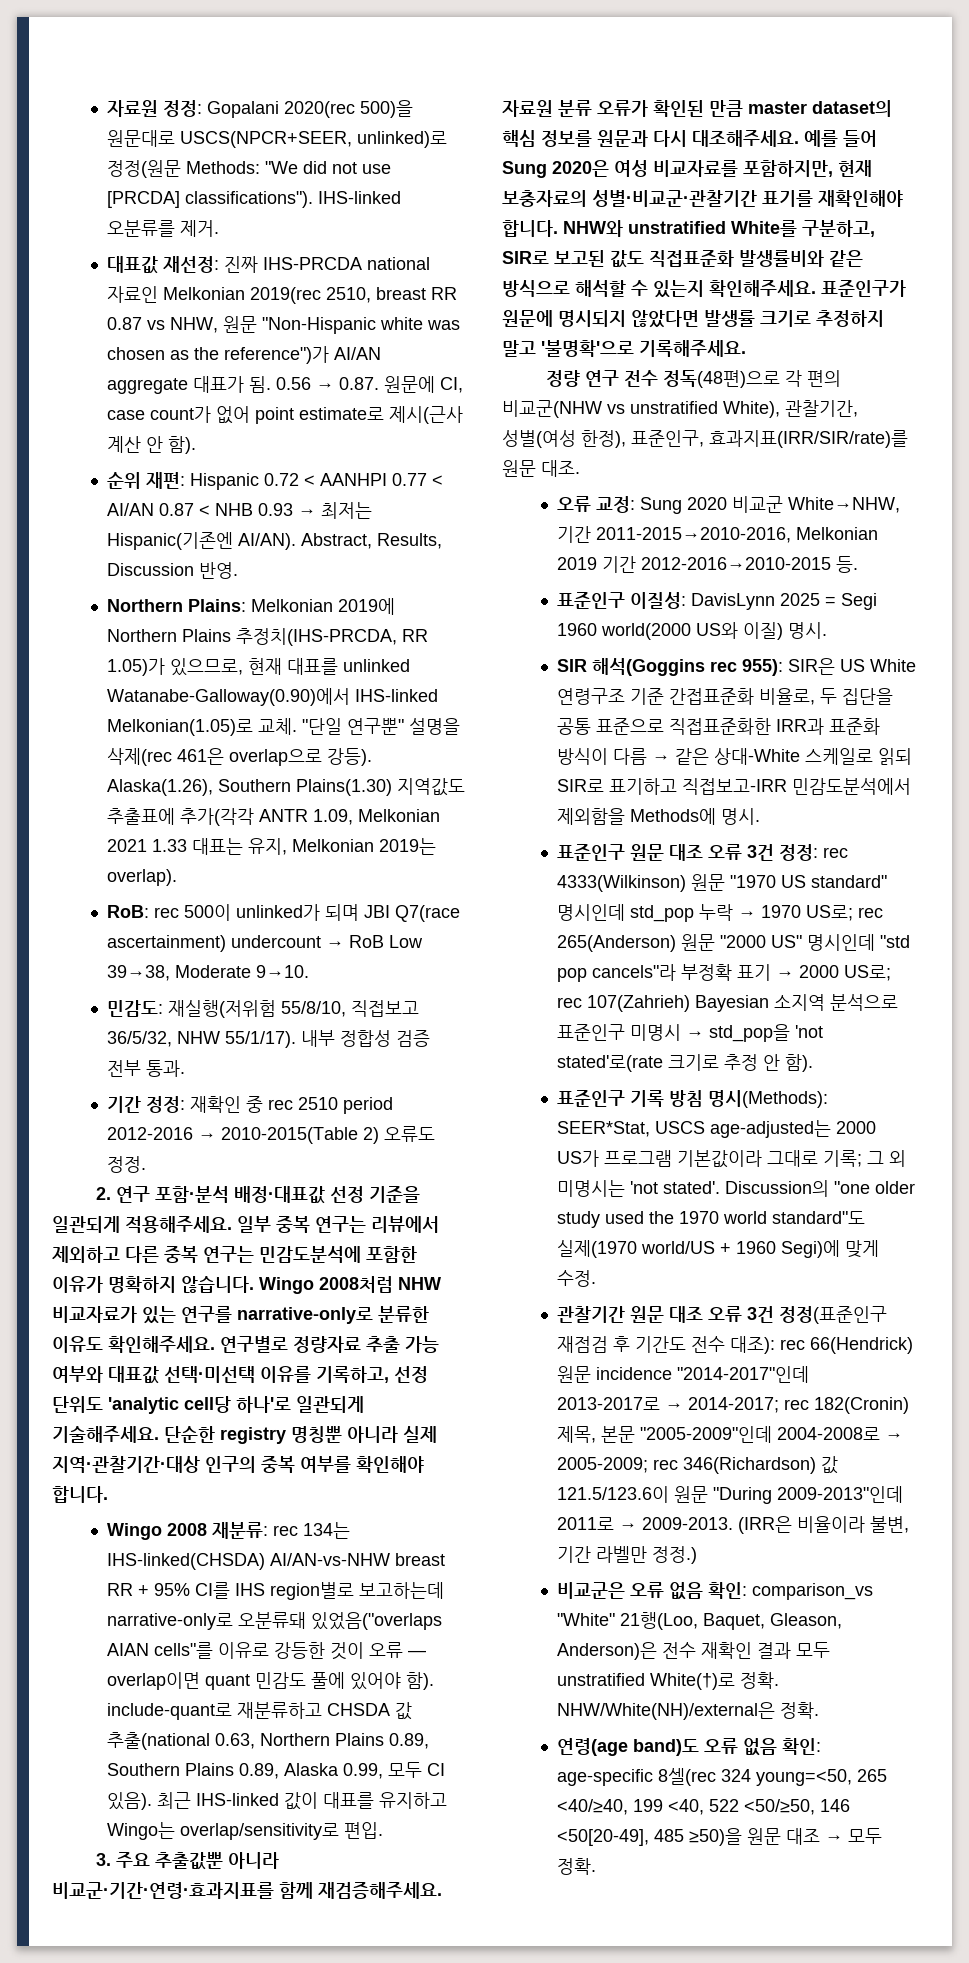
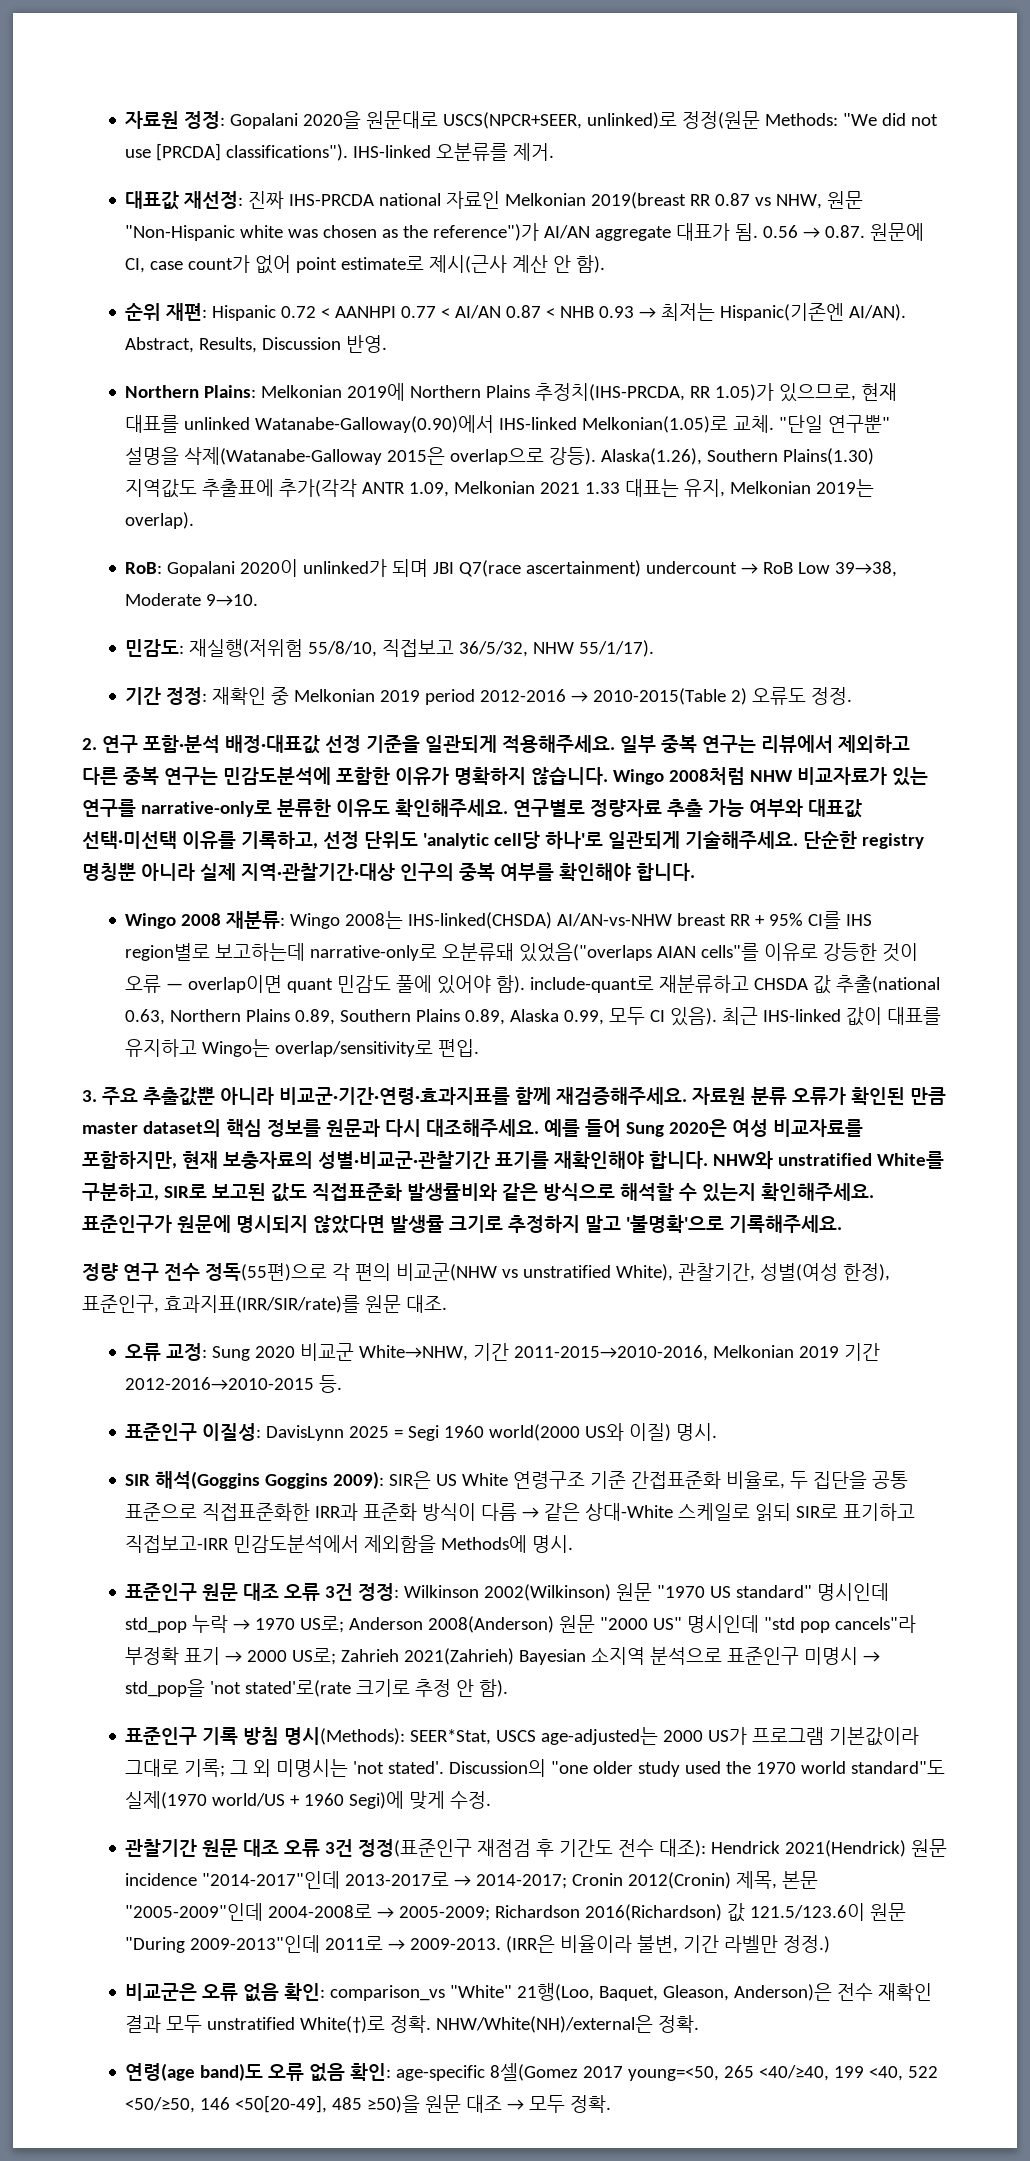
- 자료원 정정: Gopalani 2020(rec 500)을 원문대로 USCS(NPCR+SEER, unlinked)로 정정(원문 Methods: "We did not use [PRCDA] classifications").
+ 자료원 정정: Gopalani 2020을 원문대로 USCS(NPCR+SEER, unlinked)로 정정(원문 Methods: "We did not use [PRCDA] classifications").
- 대표값 재선정: 진짜 IHS-PRCDA national 자료인 Melkonian 2019(rec 2510, breast RR 0.87 vs NHW, 원문 "Non-Hispanic white was chosen as the reference")가 AI/AN aggregate 대표가 됨.
+ 대표값 재선정: 진짜 IHS-PRCDA national 자료인 Melkonian 2019(breast RR 0.87 vs NHW, 원문 "Non-Hispanic white was chosen as the reference")가 AI/AN aggregate 대표가 됨.
- "단일 연구뿐" 설명을 삭제(rec 461은 overlap으로 강등).
+ "단일 연구뿐" 설명을 삭제(Watanabe-Galloway 2015은 overlap으로 강등).
- RoB: rec 500이 unlinked가 되며 JBI Q7(race ascertainment) undercount → RoB Low 39→38, Moderate 9→10.
+ RoB: Gopalani 2020이 unlinked가 되며 JBI Q7(race ascertainment) undercount → RoB Low 39→38, Moderate 9→10.
- 내부 정합성 검증 전부 통과.
- 기간 정정: 재확인 중 rec 2510 period 2012-2016 → 2010-2015(Table 2) 오류도 정정.
+ 기간 정정: 재확인 중 Melkonian 2019 period 2012-2016 → 2010-2015(Table 2) 오류도 정정.
- Wingo 2008 재분류: rec 134는 IHS-linked(CHSDA) AI/AN-vs-NHW breast RR + 95% CI를 IHS region별로 보고하는데 narrative-only로 오분류돼 있었음("overlaps AIAN cells"를 이유로 강등한 것이 오류 — overlap이면 quant 민감도 풀에 있어야 함). include-quant로 재분류하고 CHSDA 값 추출(national 0.63, Northern Plains 0.89, Southern Plains 0.89, Alaska 0.99, 모두 CI 있음).
+ Wingo 2008 재분류: Wingo 2008는 IHS-linked(CHSDA) AI/AN-vs-NHW breast RR + 95% CI를 IHS region별로 보고하는데 narrative-only로 오분류돼 있었음("overlaps AIAN cells"를 이유로 강등한 것이 오류 — overlap이면 quant 민감도 풀에 있어야 함). include-quant로 재분류하고 CHSDA 값 추출(national 0.63, Northern Plains 0.89, Southern Plains 0.89, Alaska 0.99, 모두 CI 있음).
- 정량 연구 전수 정독(48편)으로 각 편의 비교군(NHW vs unstratified White), 관찰기간, 성별(여성 한정), 표준인구, 효과지표(IRR/SIR/rate)를 원문 대조.
+ 정량 연구 전수 정독(55편)으로 각 편의 비교군(NHW vs unstratified White), 관찰기간, 성별(여성 한정), 표준인구, 효과지표(IRR/SIR/rate)를 원문 대조.
- SIR 해석(Goggins rec 955): SIR은 US White 연령구조 기준 간접표준화 비율로, 두 집단을 공통 표준으로 직접표준화한 IRR과 표준화 방식이 다름 → 같은 상대-White 스케일로 읽되 SIR로 표기하고 직접보고-IRR 민감도분석에서 제외함을 Methods에 명시.
+ SIR 해석(Goggins Goggins 2009): SIR은 US White 연령구조 기준 간접표준화 비율로, 두 집단을 공통 표준으로 직접표준화한 IRR과 표준화 방식이 다름 → 같은 상대-White 스케일로 읽되 SIR로 표기하고 직접보고-IRR 민감도분석에서 제외함을 Methods에 명시.
- 표준인구 원문 대조 오류 3건 정정: rec 4333(Wilkinson) 원문 "1970 US standard" 명시인데 std_pop 누락 → 1970 US로; rec 265(Anderson) 원문 "2000 US" 명시인데 "std pop cancels"라 부정확 표기 → 2000 US로; rec 107(Zahrieh) Bayesian 소지역 분석으로 표준인구 미명시 → std_pop을 'not stated'로(rate 크기로 추정 안 함).
+ 표준인구 원문 대조 오류 3건 정정: Wilkinson 2002(Wilkinson) 원문 "1970 US standard" 명시인데 std_pop 누락 → 1970 US로; Anderson 2008(Anderson) 원문 "2000 US" 명시인데 "std pop cancels"라 부정확 표기 → 2000 US로; Zahrieh 2021(Zahrieh) Bayesian 소지역 분석으로 표준인구 미명시 → std_pop을 'not stated'로(rate 크기로 추정 안 함).
- 관찰기간 원문 대조 오류 3건 정정(표준인구 재점검 후 기간도 전수 대조): rec 66(Hendrick) 원문 incidence "2014-2017"인데 2013-2017로 → 2014-2017; rec 182(Cronin) 제목, 본문 "2005-2009"인데 2004-2008로 → 2005-2009; rec 346(Richardson) 값 121.5/123.6이 원문 "During 2009-2013"인데 2011로 → 2009-2013.
+ 관찰기간 원문 대조 오류 3건 정정(표준인구 재점검 후 기간도 전수 대조): Hendrick 2021(Hendrick) 원문 incidence "2014-2017"인데 2013-2017로 → 2014-2017; Cronin 2012(Cronin) 제목, 본문 "2005-2009"인데 2004-2008로 → 2005-2009; Richardson 2016(Richardson) 값 121.5/123.6이 원문 "During 2009-2013"인데 2011로 → 2009-2013.
- 연령(age band)도 오류 없음 확인: age-specific 8셀(rec 324 young=<50, 265 <40/≥40, 199 <40, 522 <50/≥50, 146 <50[20-49], 485 ≥50)을 원문 대조 → 모두 정확.
+ 연령(age band)도 오류 없음 확인: age-specific 8셀(Gomez 2017 young=<50, 265 <40/≥40, 199 <40, 522 <50/≥50, 146 <50[20-49], 485 ≥50)을 원문 대조 → 모두 정확.

